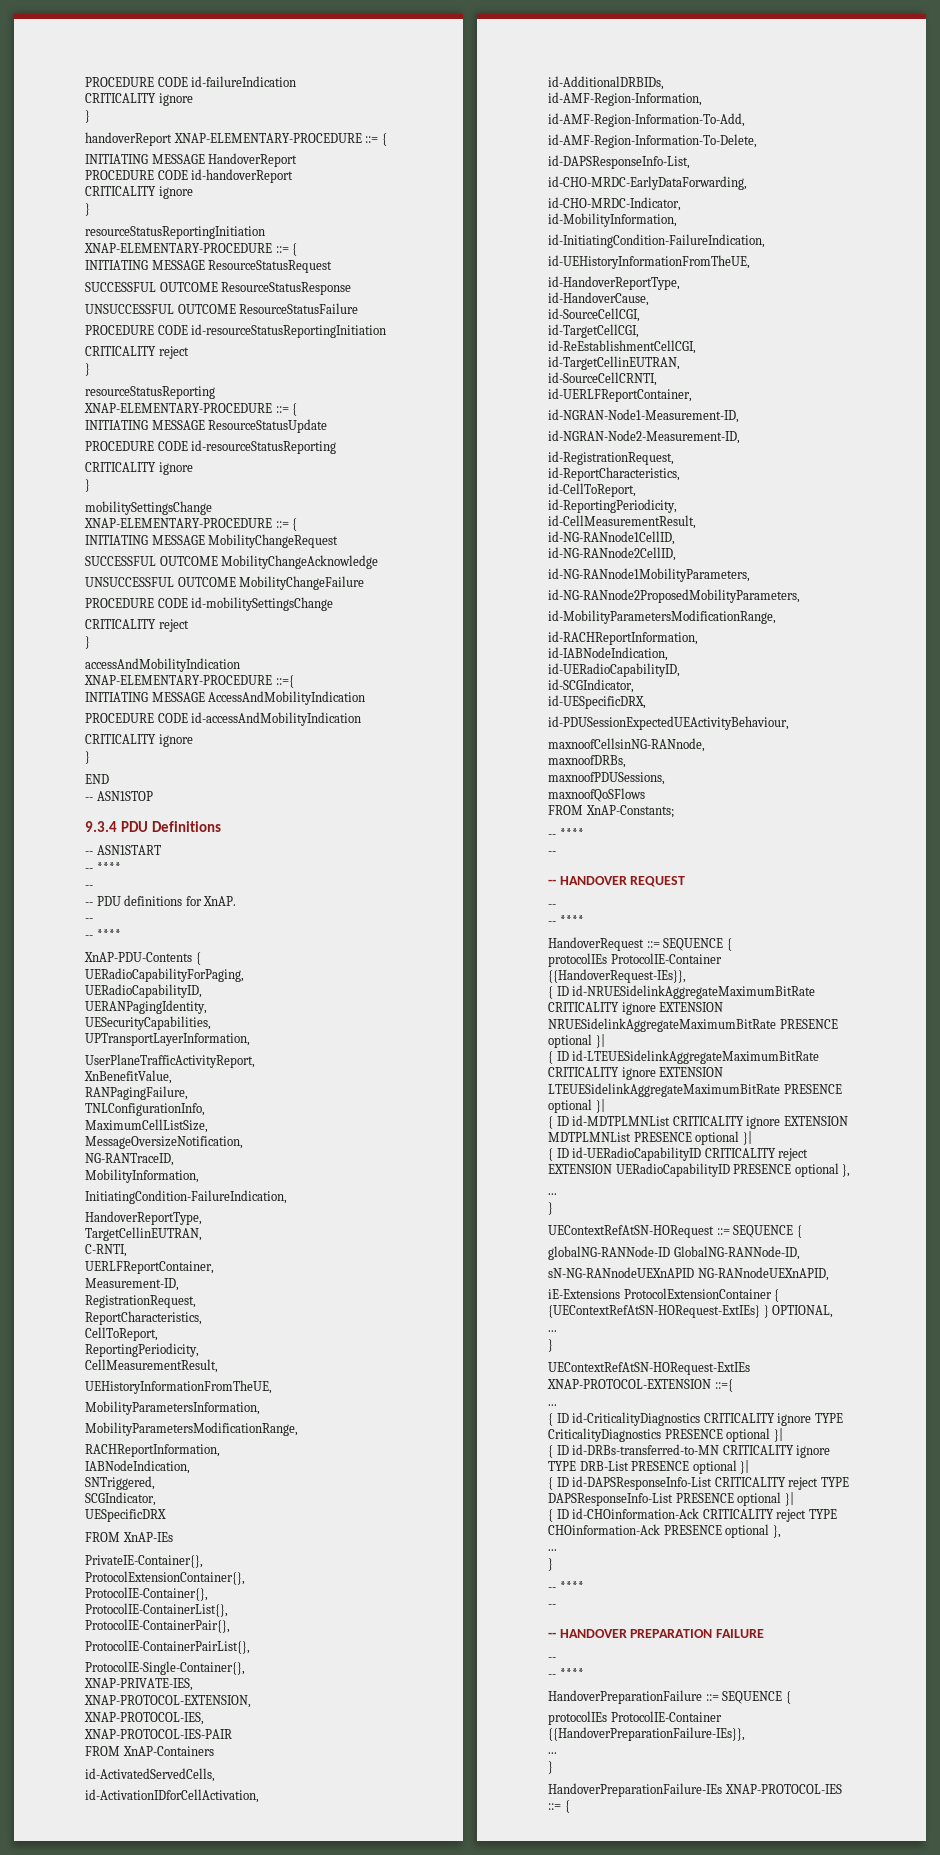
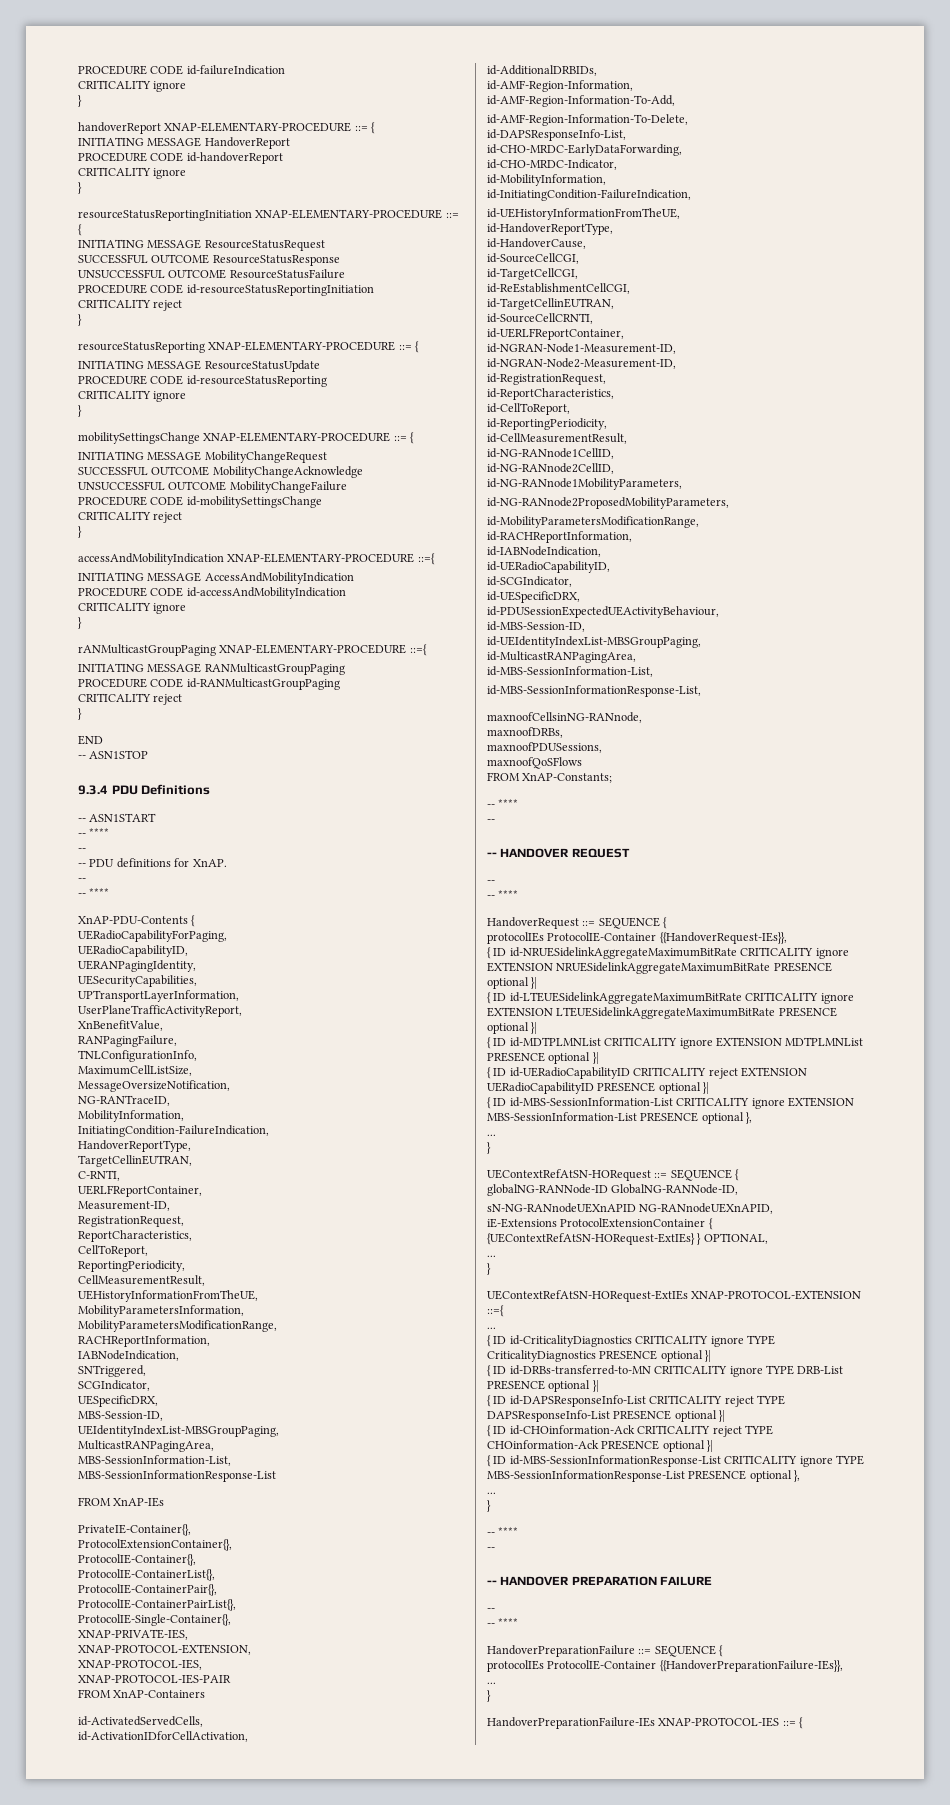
+ rANMulticastGroupPaging XNAP-ELEMENTARY-PROCEDURE ::={
+ INITIATING MESSAGE RANMulticastGroupPaging
+ PROCEDURE CODE id-RANMulticastGroupPaging
+ CRITICALITY reject
+ }
- UESpecificDRX
+ UESpecificDRX,
+ MBS-Session-ID,
+ UEIdentityIndexList-MBSGroupPaging,
+ MulticastRANPagingArea,
+ MBS-SessionInformation-List,
+ MBS-SessionInformationResponse-List
+ id-MBS-Session-ID,
+ id-UEIdentityIndexList-MBSGroupPaging,
+ id-MulticastRANPagingArea,
+ id-MBS-SessionInformation-List,
+ id-MBS-SessionInformationResponse-List,
- { ID id-UERadioCapabilityID CRITICALITY reject EXTENSION UERadioCapabilityID PRESENCE optional },
+ { ID id-UERadioCapabilityID CRITICALITY reject EXTENSION UERadioCapabilityID PRESENCE optional }|
+ { ID id-MBS-SessionInformation-List CRITICALITY ignore EXTENSION MBS-SessionInformation-List PRESENCE optional },
- { ID id-CHOinformation-Ack CRITICALITY reject TYPE CHOinformation-Ack PRESENCE optional },
+ { ID id-CHOinformation-Ack CRITICALITY reject TYPE CHOinformation-Ack PRESENCE optional }|
+ { ID id-MBS-SessionInformationResponse-List CRITICALITY ignore TYPE MBS-SessionInformationResponse-List PRESENCE optional },

